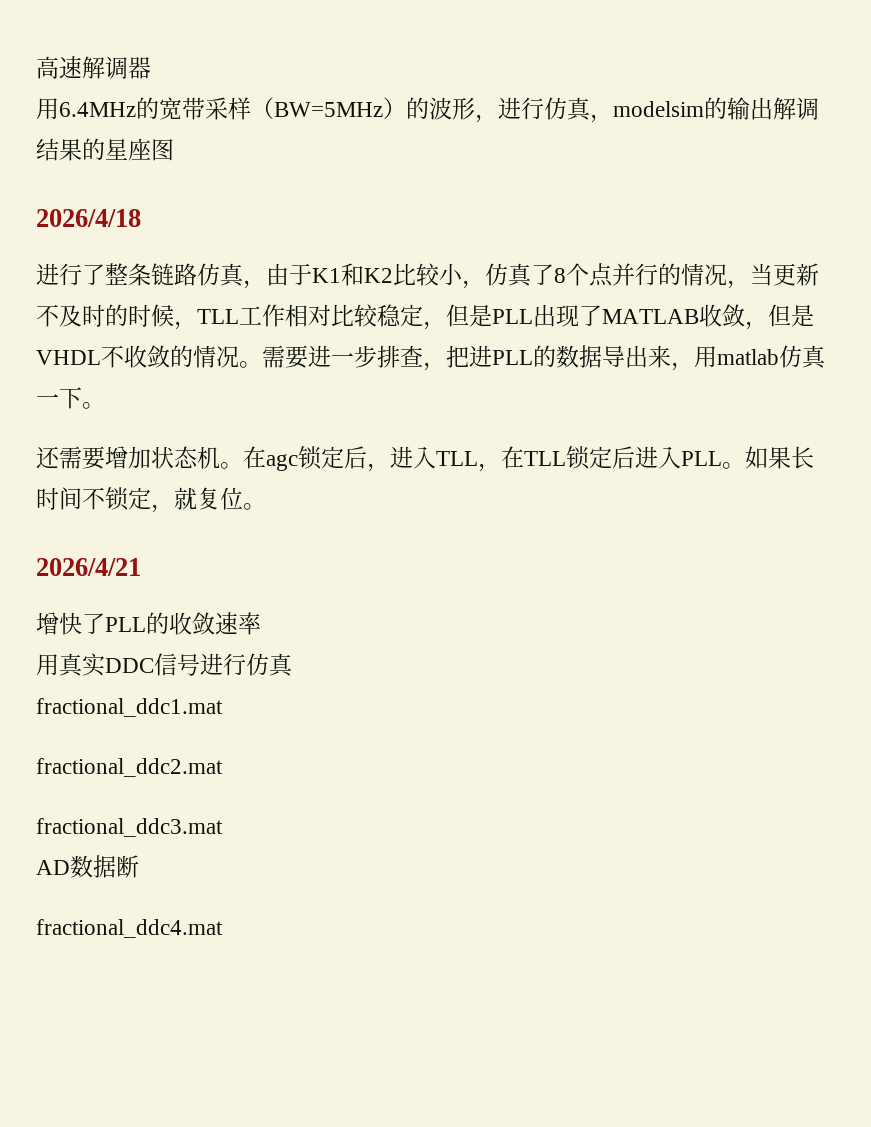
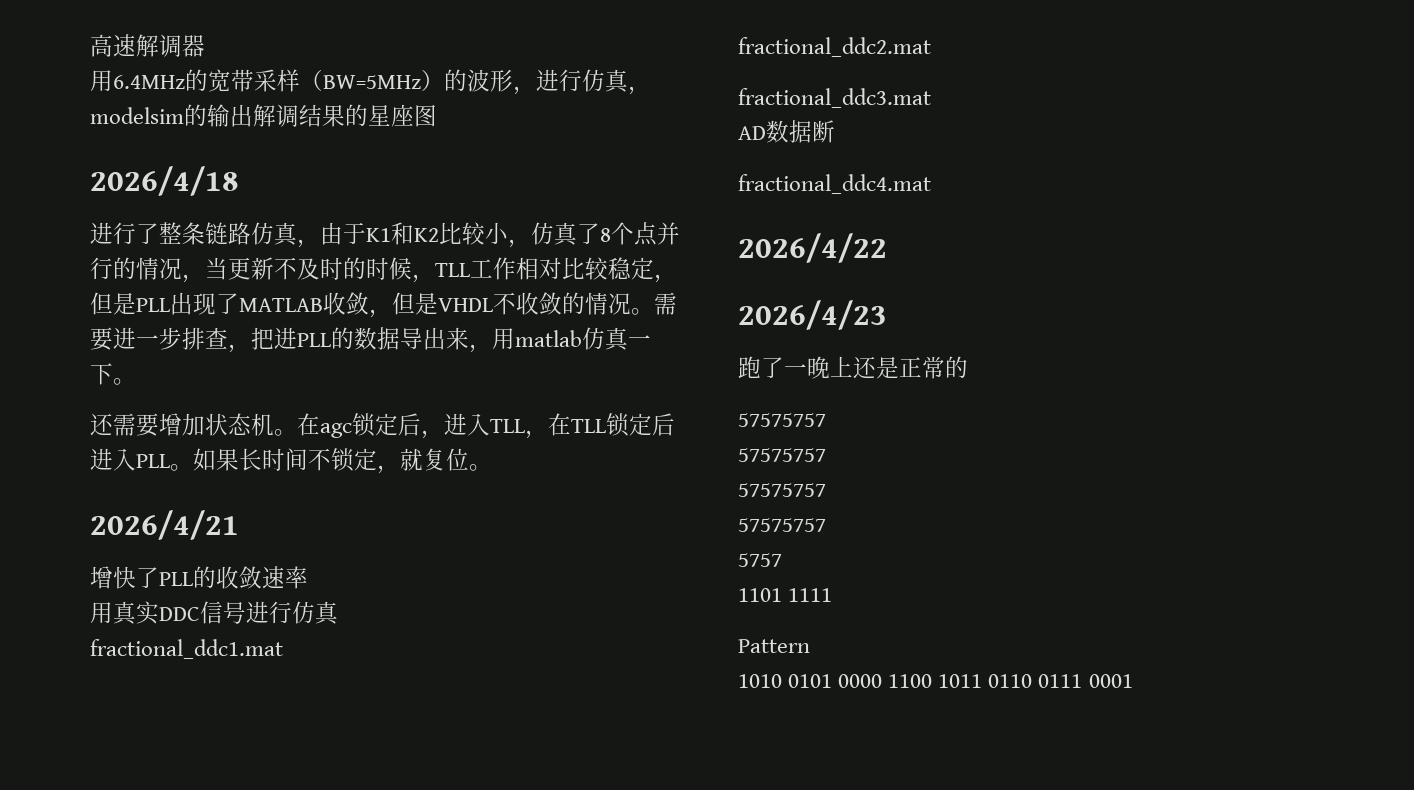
+ 2026/4/22
+ 2026/4/23
+ 跑了一晚上还是正常的
+ 57575757
+ 57575757
+ 57575757
+ 57575757
+ 5757
+ 1101 1111
+ Pattern
+ 1010 0101 0000 1100 1011 0110 0111 0001

